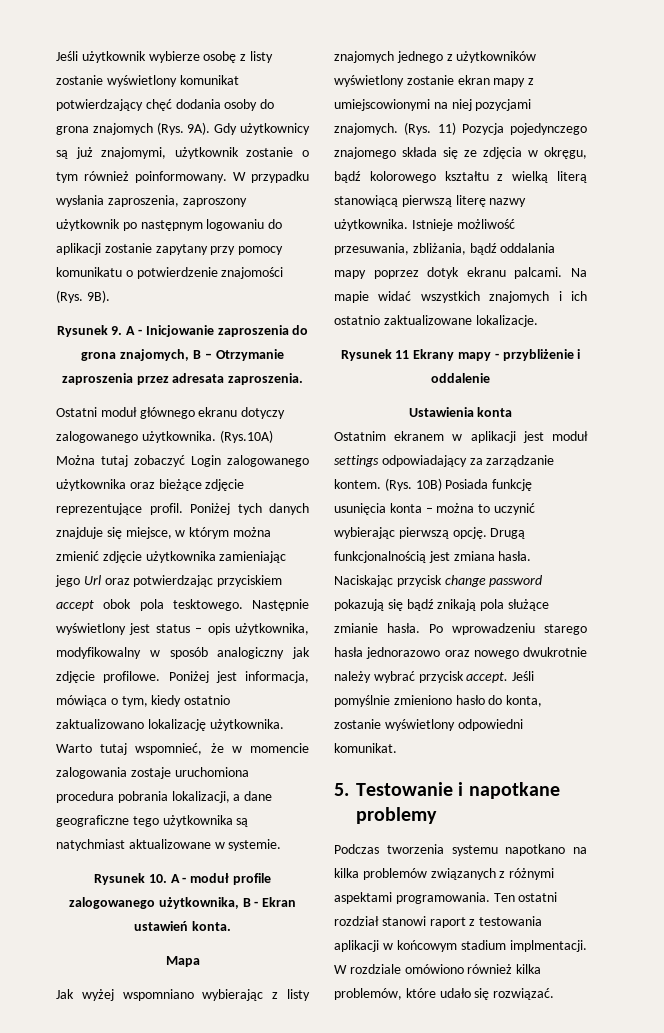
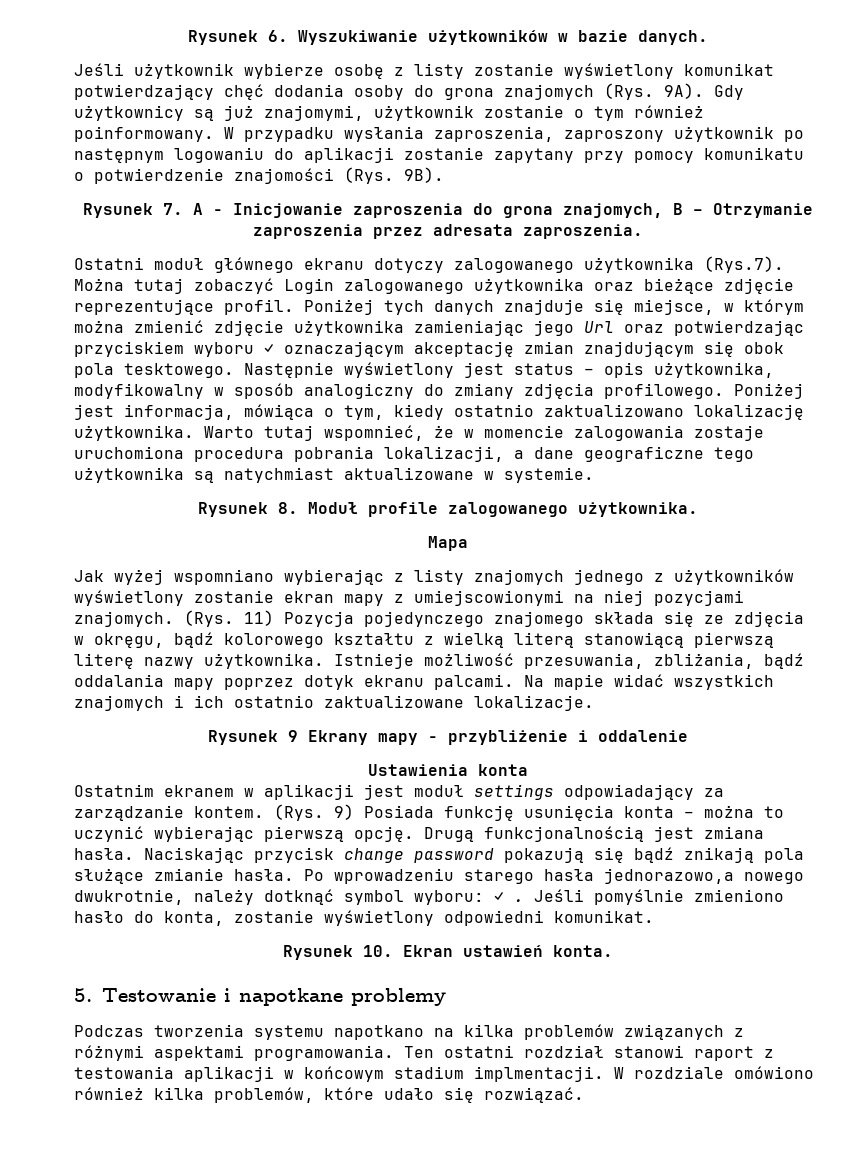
+ Rysunek 6. Wyszukiwanie użytkowników w bazie danych.
- Rysunek 9. A - Inicjowanie zaproszenia do grona znajomych, B – Otrzymanie zaproszenia przez adresata zaproszenia.
+ Rysunek 7. A - Inicjowanie zaproszenia do grona znajomych, B – Otrzymanie zaproszenia przez adresata zaproszenia.
- Ostatni moduł głównego ekranu dotyczy zalogowanego użytkownika. (Rys.10A) Można tutaj zobaczyć Login zalogowanego użytkownika oraz bieżące zdjęcie reprezentujące profil.
+ Ostatni moduł głównego ekranu dotyczy zalogowanego użytkownika (Rys.7). Można tutaj zobaczyć Login zalogowanego użytkownika oraz bieżące zdjęcie reprezentujące profil.
- Poniżej tych danych znajduje się miejsce, w którym można zmienić zdjęcie użytkownika zamieniając jego Url oraz potwierdzając przyciskiem accept obok pola tesktowego.
+ Poniżej tych danych znajduje się miejsce, w którym można zmienić zdjęcie użytkownika zamieniając jego Url oraz potwierdzając przyciskiem wyboru ✓ oznaczającym akceptację zmian znajdującym się obok pola tesktowego.
- Następnie wyświetlony jest status – opis użytkownika, modyfikowalny w sposób analogiczny jak zdjęcie profilowe.
+ Następnie wyświetlony jest status – opis użytkownika, modyfikowalny w sposób analogiczny do zmiany zdjęcia profilowego.
- Rysunek 10. A - moduł profile zalogowanego użytkownika, B - Ekran ustawień konta.
+ Rysunek 8. Moduł profile zalogowanego użytkownika.
- Rysunek 11 Ekrany mapy - przybliżenie i oddalenie
+ Rysunek 9 Ekrany mapy - przybliżenie i oddalenie
- (Rys. 10B) Posiada funkcję usunięcia konta – można to uczynić wybierając pierwszą opcję.
+ (Rys. 9) Posiada funkcję usunięcia konta – można to uczynić wybierając pierwszą opcję.
- Po wprowadzeniu starego hasła jednorazowo oraz nowego dwukrotnie należy wybrać przycisk accept.
+ Po wprowadzeniu starego hasła jednorazowo,a nowego dwukrotnie, należy dotknąć symbol wyboru: ✓ .
+ Rysunek 10. Ekran ustawień konta.

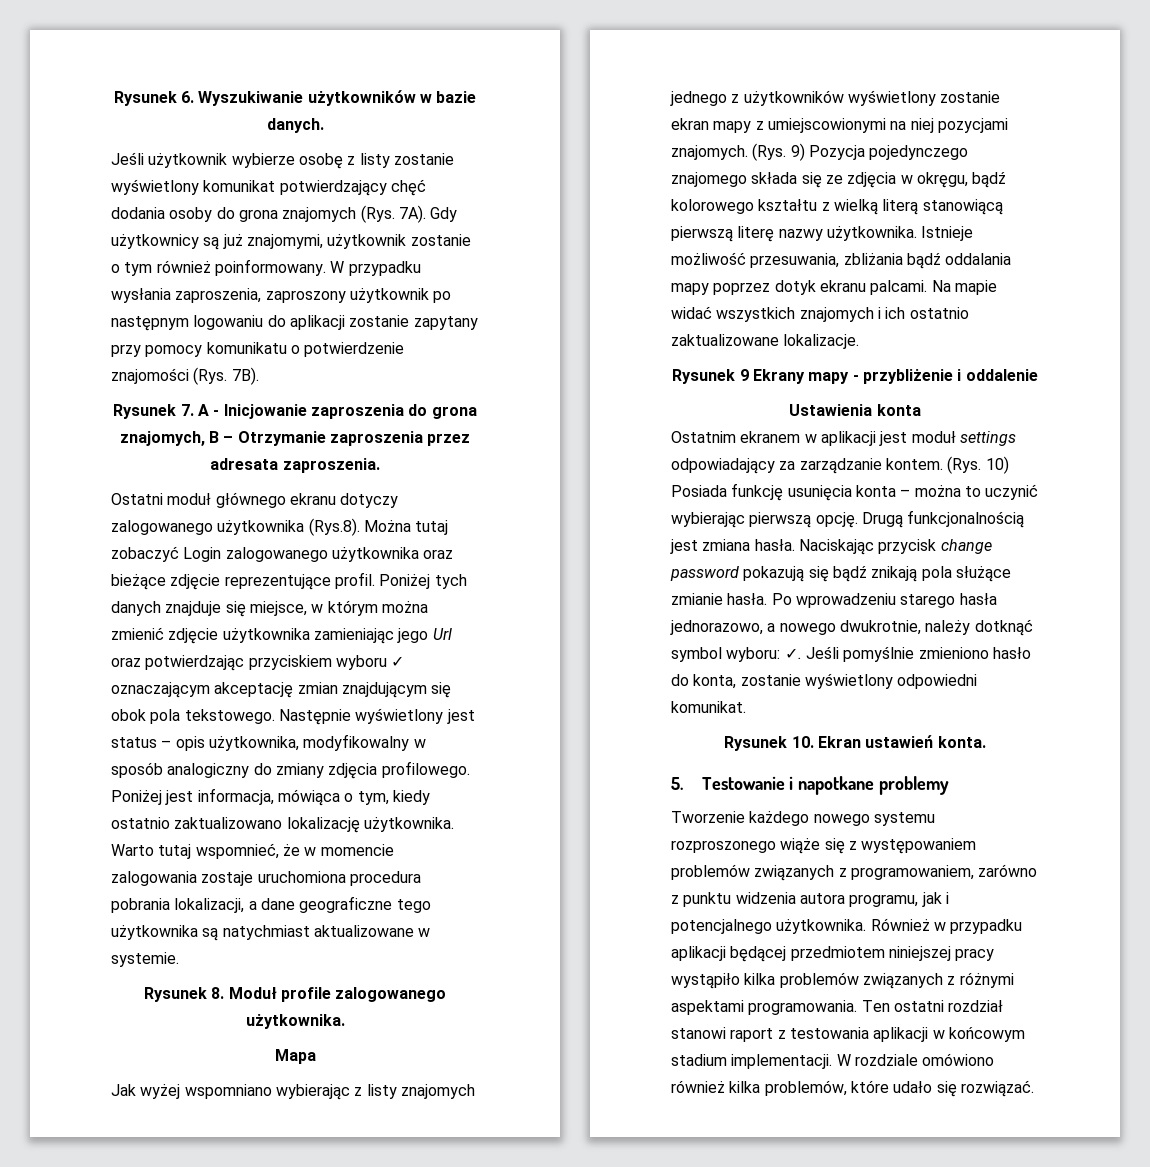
- Jeśli użytkownik wybierze osobę z listy zostanie wyświetlony komunikat potwierdzający chęć dodania osoby do grona znajomych (Rys. 9A).
+ Jeśli użytkownik wybierze osobę z listy zostanie wyświetlony komunikat potwierdzający chęć dodania osoby do grona znajomych (Rys. 7A).
- W przypadku wysłania zaproszenia, zaproszony użytkownik po następnym logowaniu do aplikacji zostanie zapytany przy pomocy komunikatu o potwierdzenie znajomości (Rys. 9B).
+ W przypadku wysłania zaproszenia, zaproszony użytkownik po następnym logowaniu do aplikacji zostanie zapytany przy pomocy komunikatu o potwierdzenie znajomości (Rys. 7B).
- Ostatni moduł głównego ekranu dotyczy zalogowanego użytkownika (Rys.7). Można tutaj zobaczyć Login zalogowanego użytkownika oraz bieżące zdjęcie reprezentujące profil.
+ Ostatni moduł głównego ekranu dotyczy zalogowanego użytkownika (Rys.8). Można tutaj zobaczyć Login zalogowanego użytkownika oraz bieżące zdjęcie reprezentujące profil.
- Poniżej tych danych znajduje się miejsce, w którym można zmienić zdjęcie użytkownika zamieniając jego Url oraz potwierdzając przyciskiem wyboru ✓ oznaczającym akceptację zmian znajdującym się obok pola tesktowego.
+ Poniżej tych danych znajduje się miejsce, w którym można zmienić zdjęcie użytkownika zamieniając jego Url oraz potwierdzając przyciskiem wyboru ✓ oznaczającym akceptację zmian znajdującym się obok pola tekstowego.
- (Rys. 11) Pozycja pojedynczego znajomego składa się ze zdjęcia w okręgu, bądź kolorowego kształtu z wielką literą stanowiącą pierwszą literę nazwy użytkownika.
+ (Rys. 9) Pozycja pojedynczego znajomego składa się ze zdjęcia w okręgu, bądź kolorowego kształtu z wielką literą stanowiącą pierwszą literę nazwy użytkownika.
- Istnieje możliwość przesuwania, zbliżania, bądź oddalania mapy poprzez dotyk ekranu palcami.
+ Istnieje możliwość przesuwania, zbliżania bądź oddalania mapy poprzez dotyk ekranu palcami.
- (Rys. 9) Posiada funkcję usunięcia konta – można to uczynić wybierając pierwszą opcję.
+ (Rys. 10) Posiada funkcję usunięcia konta – można to uczynić wybierając pierwszą opcję.
- Po wprowadzeniu starego hasła jednorazowo,a nowego dwukrotnie, należy dotknąć symbol wyboru: ✓ .
+ Po wprowadzeniu starego hasła jednorazowo, a nowego dwukrotnie, należy dotknąć symbol wyboru: ✓.
- Podczas tworzenia systemu napotkano na kilka problemów związanych z różnymi aspektami programowania.
+ Tworzenie każdego nowego systemu rozproszonego wiąże się z występowaniem problemów związanych z programowaniem, zarówno z punktu widzenia autora programu, jak i potencjalnego użytkownika. Również w przypadku aplikacji będącej przedmiotem niniejszej pracy wystąpiło kilka problemów związanych z różnymi aspektami programowania.
- Ten ostatni rozdział stanowi raport z testowania aplikacji w końcowym stadium implmentacji.
+ Ten ostatni rozdział stanowi raport z testowania aplikacji w końcowym stadium implementacji.

